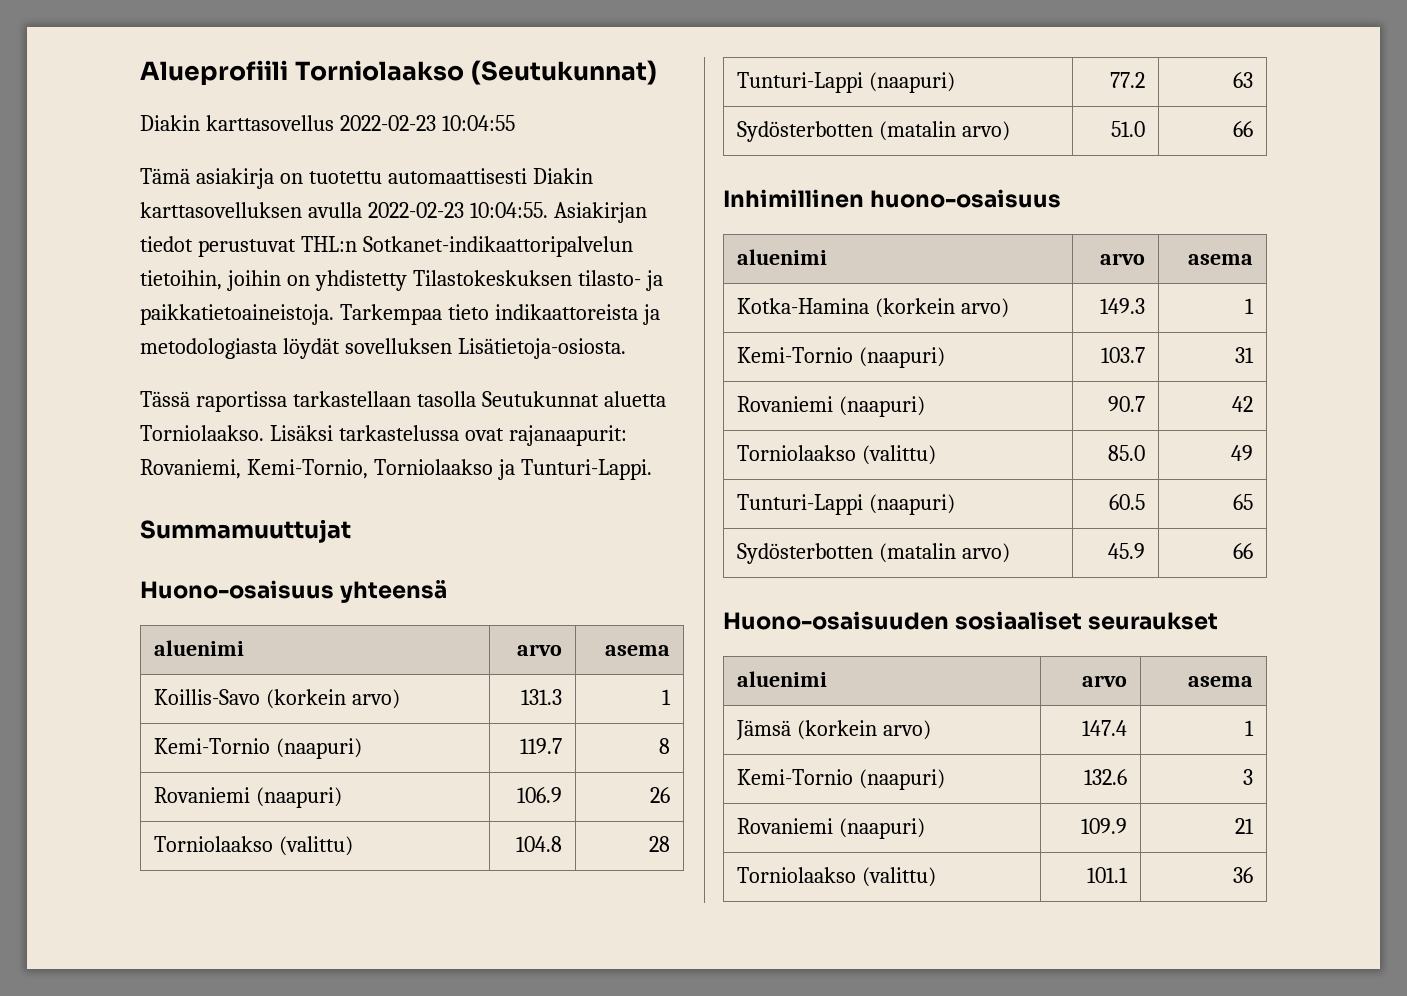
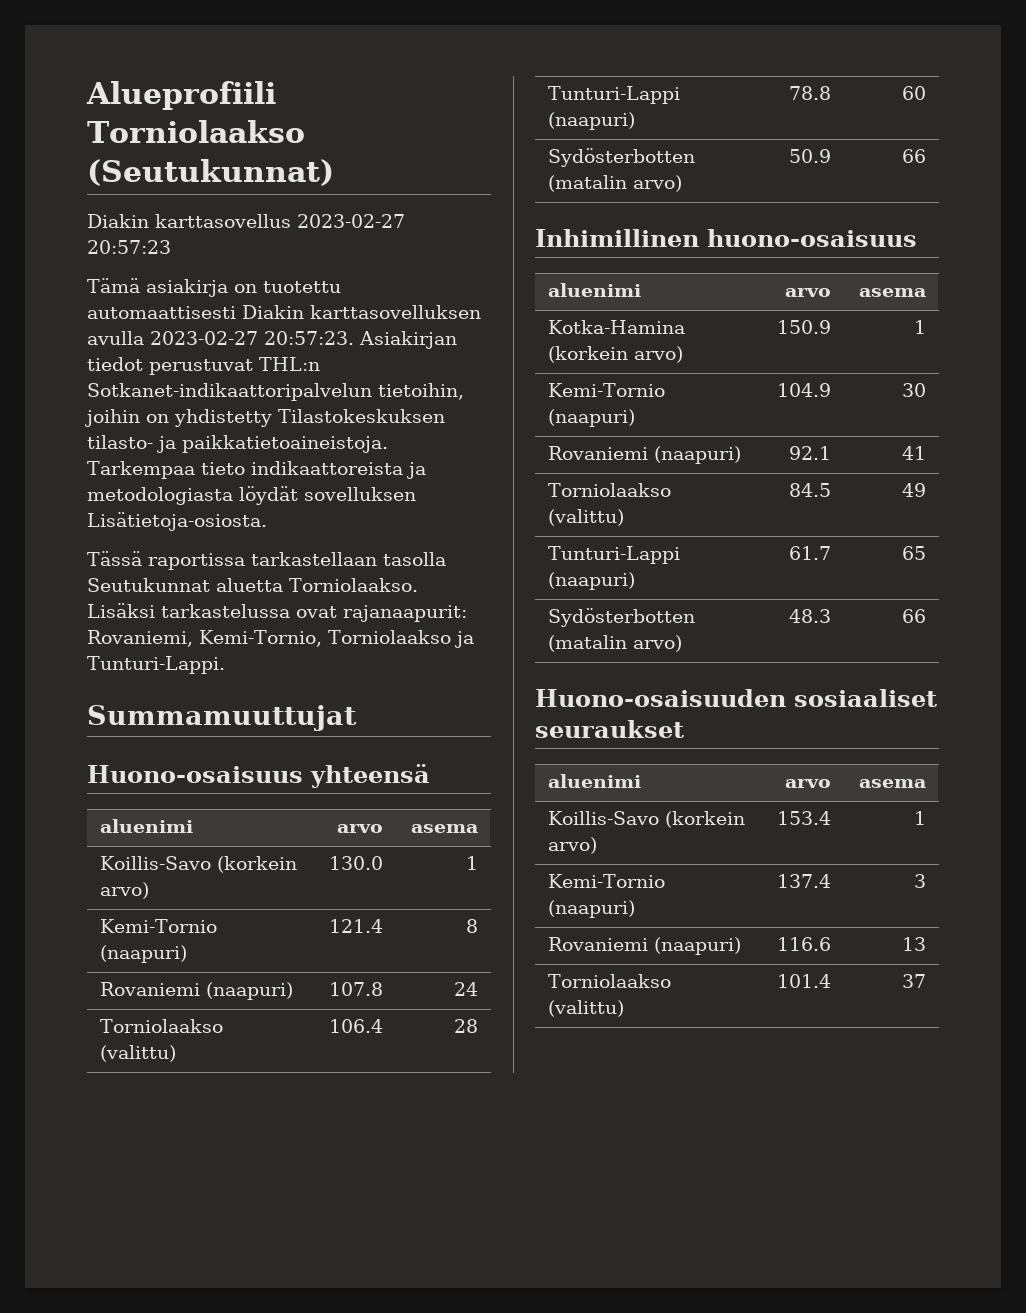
- Diakin karttasovellus 2022-02-23 10:04:55
+ Diakin karttasovellus 2023-02-27 20:57:23
- Tämä asiakirja on tuotettu automaattisesti Diakin karttasovelluksen avulla 2022-02-23 10:04:55.
+ Tämä asiakirja on tuotettu automaattisesti Diakin karttasovelluksen avulla 2023-02-27 20:57:23.
- Koillis-Savo (korkein arvo) | 131.3 | 1
- Kemi-Tornio (naapuri) | 119.7 | 8
+ Koillis-Savo (korkein arvo) | 130.0 | 1
+ Kemi-Tornio (naapuri) | 121.4 | 8
- Rovaniemi (naapuri) | 106.9 | 26
- Torniolaakso (valittu) | 104.8 | 28
+ Rovaniemi (naapuri) | 107.8 | 24
+ Torniolaakso (valittu) | 106.4 | 28
- Tunturi-Lappi (naapuri) | 77.2 | 63
- Sydösterbotten (matalin arvo) | 51.0 | 66
+ Tunturi-Lappi (naapuri) | 78.8 | 60
+ Sydösterbotten (matalin arvo) | 50.9 | 66
- Kotka-Hamina (korkein arvo) | 149.3 | 1
- Kemi-Tornio (naapuri) | 103.7 | 31
- Rovaniemi (naapuri) | 90.7 | 42
- Torniolaakso (valittu) | 85.0 | 49
+ Kotka-Hamina (korkein arvo) | 150.9 | 1
+ Kemi-Tornio (naapuri) | 104.9 | 30
+ Rovaniemi (naapuri) | 92.1 | 41
+ Torniolaakso (valittu) | 84.5 | 49
- Tunturi-Lappi (naapuri) | 60.5 | 65
+ Tunturi-Lappi (naapuri) | 61.7 | 65
- Sydösterbotten (matalin arvo) | 45.9 | 66
+ Sydösterbotten (matalin arvo) | 48.3 | 66
- Jämsä (korkein arvo) | 147.4 | 1
- Kemi-Tornio (naapuri) | 132.6 | 3
+ Koillis-Savo (korkein arvo) | 153.4 | 1
+ Kemi-Tornio (naapuri) | 137.4 | 3
- Rovaniemi (naapuri) | 109.9 | 21
- Torniolaakso (valittu) | 101.1 | 36
+ Rovaniemi (naapuri) | 116.6 | 13
+ Torniolaakso (valittu) | 101.4 | 37

